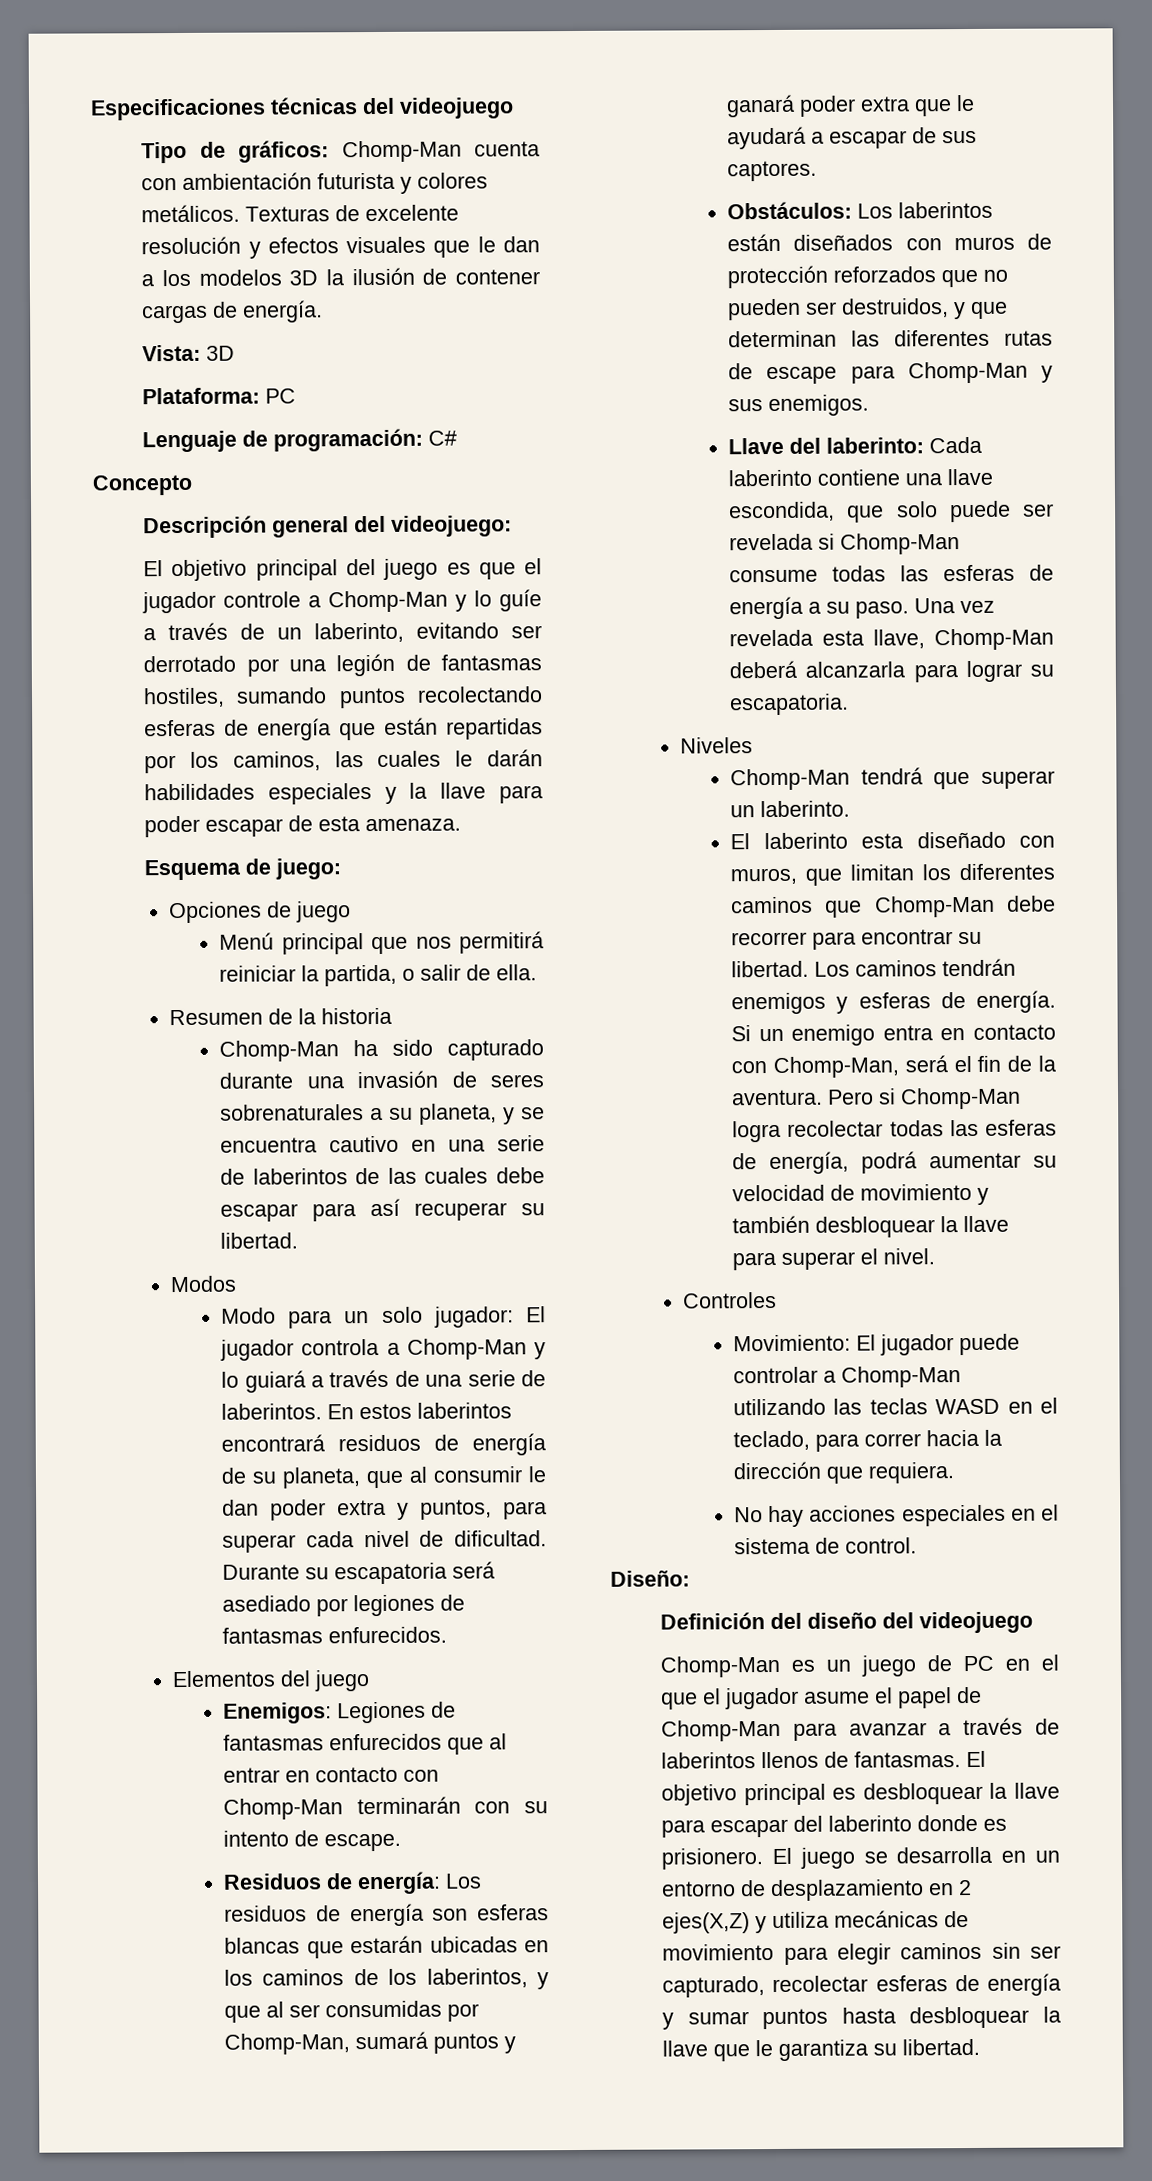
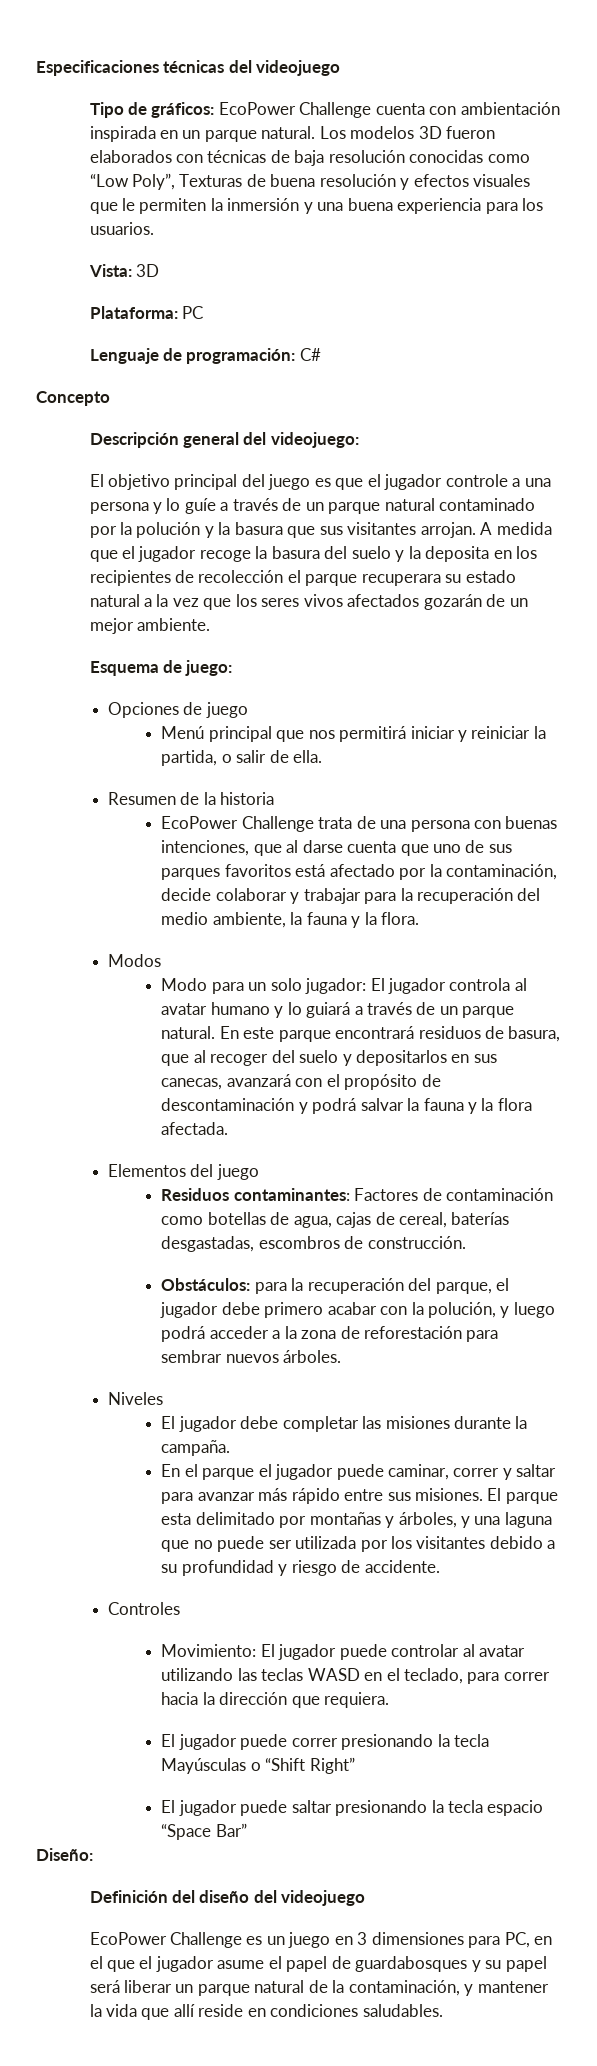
- Tipo de gráficos: Chomp-Man cuenta con ambientación futurista y colores metálicos. Texturas de excelente resolución y efectos visuales que le dan a los modelos 3D la ilusión de contener cargas de energía.
+ Tipo de gráficos: EcoPower Challenge cuenta con ambientación inspirada en un parque natural. Los modelos 3D fueron elaborados con técnicas de baja resolución conocidas como “Low Poly”, Texturas de buena resolución y efectos visuales que le permiten la inmersión y una buena experiencia para los usuarios.
- El objetivo principal del juego es que el jugador controle a Chomp-Man y lo guíe a través de un laberinto, evitando ser derrotado por una legión de fantasmas hostiles, sumando puntos recolectando esferas de energía que están repartidas por los caminos, las cuales le darán habilidades especiales y la llave para poder escapar de esta amenaza.
+ El objetivo principal del juego es que el jugador controle a una persona y lo guíe a través de un parque natural contaminado por la polución y la basura que sus visitantes arrojan. A medida que el jugador recoge la basura del suelo y la deposita en los recipientes de recolección el parque recuperara su estado natural a la vez que los seres vivos afectados gozarán de un mejor ambiente.
- Menú principal que nos permitirá reiniciar la partida, o salir de ella.
+ Menú principal que nos permitirá iniciar y reiniciar la partida, o salir de ella.
- Chomp-Man ha sido capturado durante una invasión de seres sobrenaturales a su planeta, y se encuentra cautivo en una serie de laberintos de las cuales debe escapar para así recuperar su libertad.
+ EcoPower Challenge trata de una persona con buenas intenciones, que al darse cuenta que uno de sus parques favoritos está afectado por la contaminación, decide colaborar y trabajar para la recuperación del medio ambiente, la fauna y la flora.
- Modo para un solo jugador: El jugador controla a Chomp-Man y lo guiará a través de una serie de laberintos. En estos laberintos encontrará residuos de energía de su planeta, que al consumir le dan poder extra y puntos, para superar cada nivel de dificultad. Durante su escapatoria será asediado por legiones de fantasmas enfurecidos.
+ Modo para un solo jugador: El jugador controla al avatar humano y lo guiará a través de un parque natural. En este parque encontrará residuos de basura, que al recoger del suelo y depositarlos en sus canecas, avanzará con el propósito de descontaminación y podrá salvar la fauna y la flora afectada.
  Elementos del juego
- Enemigos: Legiones de fantasmas enfurecidos que al entrar en contacto con Chomp-Man terminarán con su intento de escape.
- Residuos de energía: Los residuos de energía son esferas blancas que estarán ubicadas en los caminos de los laberintos, y que al ser consumidas por Chomp-Man, sumará puntos y ganará poder extra que le ayudará a escapar de sus captores.
- Obstáculos: Los laberintos están diseñados con muros de protección reforzados que no pueden ser destruidos, y que determinan las diferentes rutas de escape para Chomp-Man y sus enemigos.
- Llave del laberinto: Cada laberinto contiene una llave escondida, que solo puede ser revelada si Chomp-Man consume todas las esferas de energía a su paso. Una vez revelada esta llave, Chomp-Man deberá alcanzarla para lograr su escapatoria.
+ Residuos contaminantes: Factores de contaminación como botellas de agua, cajas de cereal, baterías desgastadas, escombros de construcción.
+ Obstáculos: para la recuperación del parque, el jugador debe primero acabar con la polución, y luego podrá acceder a la zona de reforestación para sembrar nuevos árboles.
  Niveles
- Chomp-Man tendrá que superar un laberinto.
- El laberinto esta diseñado con muros, que limitan los diferentes caminos que Chomp-Man debe recorrer para encontrar su libertad. Los caminos tendrán enemigos y esferas de energía. Si un enemigo entra en contacto con Chomp-Man, será el fin de la aventura. Pero si Chomp-Man logra recolectar todas las esferas de energía, podrá aumentar su velocidad de movimiento y también desbloquear la llave para superar el nivel.
+ El jugador debe completar las misiones durante la campaña.
+ En el parque el jugador puede caminar, correr y saltar para avanzar más rápido entre sus misiones. El parque esta delimitado por montañas y árboles, y una laguna que no puede ser utilizada por los visitantes debido a su profundidad y riesgo de accidente.
- Movimiento: El jugador puede controlar a Chomp-Man utilizando las teclas WASD en el teclado, para correr hacia la dirección que requiera.
+ Movimiento: El jugador puede controlar al avatar utilizando las teclas WASD en el teclado, para correr hacia la dirección que requiera.
- No hay acciones especiales en el sistema de control.
+ El jugador puede correr presionando la tecla Mayúsculas o “Shift Right”
+ El jugador puede saltar presionando la tecla espacio “Space Bar”
- Chomp-Man es un juego de PC en el que el jugador asume el papel de Chomp-Man para avanzar a través de laberintos llenos de fantasmas. El objetivo principal es desbloquear la llave para escapar del laberinto donde es prisionero. El juego se desarrolla en un entorno de desplazamiento en 2 ejes(X,Z) y utiliza mecánicas de movimiento para elegir caminos sin ser capturado, recolectar esferas de energía y sumar puntos hasta desbloquear la llave que le garantiza su libertad.
+ EcoPower Challenge es un juego en 3 dimensiones para PC, en el que el jugador asume el papel de guardabosques y su papel será liberar un parque natural de la contaminación, y mantener la vida que allí reside en condiciones saludables.

